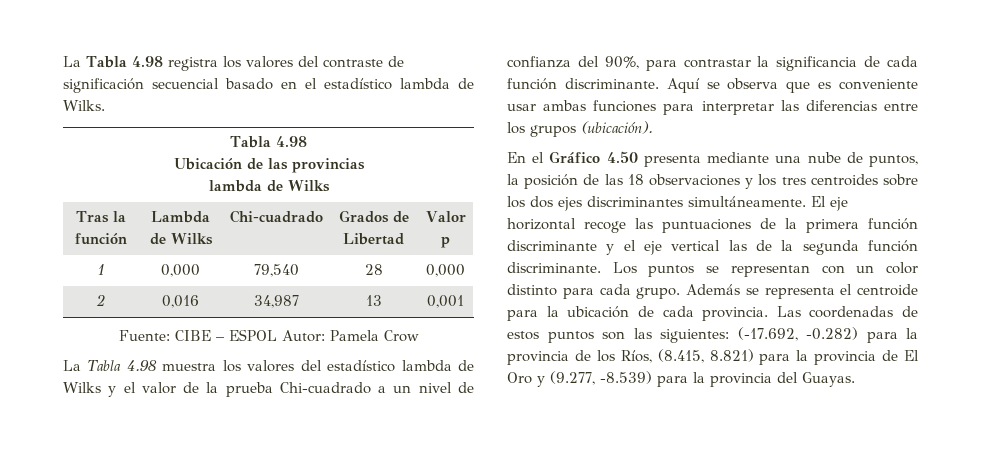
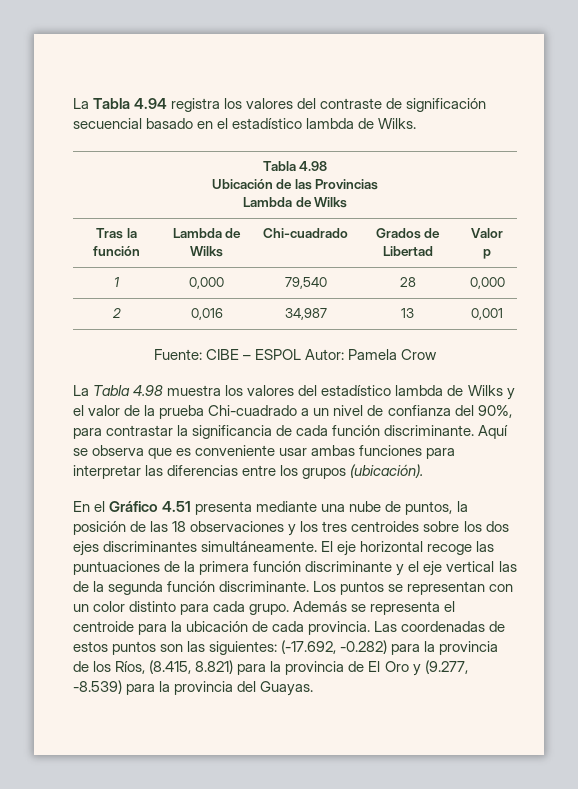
- La Tabla 4.98 registra los valores del contraste de significación secuencial basado en el estadístico lambda de Wilks.
+ La Tabla 4.94 registra los valores del contraste de significación secuencial basado en el estadístico lambda de Wilks.
  Tabla 4.98
- Ubicación de las provincias
- lambda de Wilks
+ Ubicación de las Provincias
+ Lambda de Wilks
- En el Gráfico 4.50 presenta mediante una nube de puntos, la posición de las 18 observaciones y los tres centroides sobre los dos ejes discriminantes simultáneamente.
+ En el Gráfico 4.51 presenta mediante una nube de puntos, la posición de las 18 observaciones y los tres centroides sobre los dos ejes discriminantes simultáneamente.

